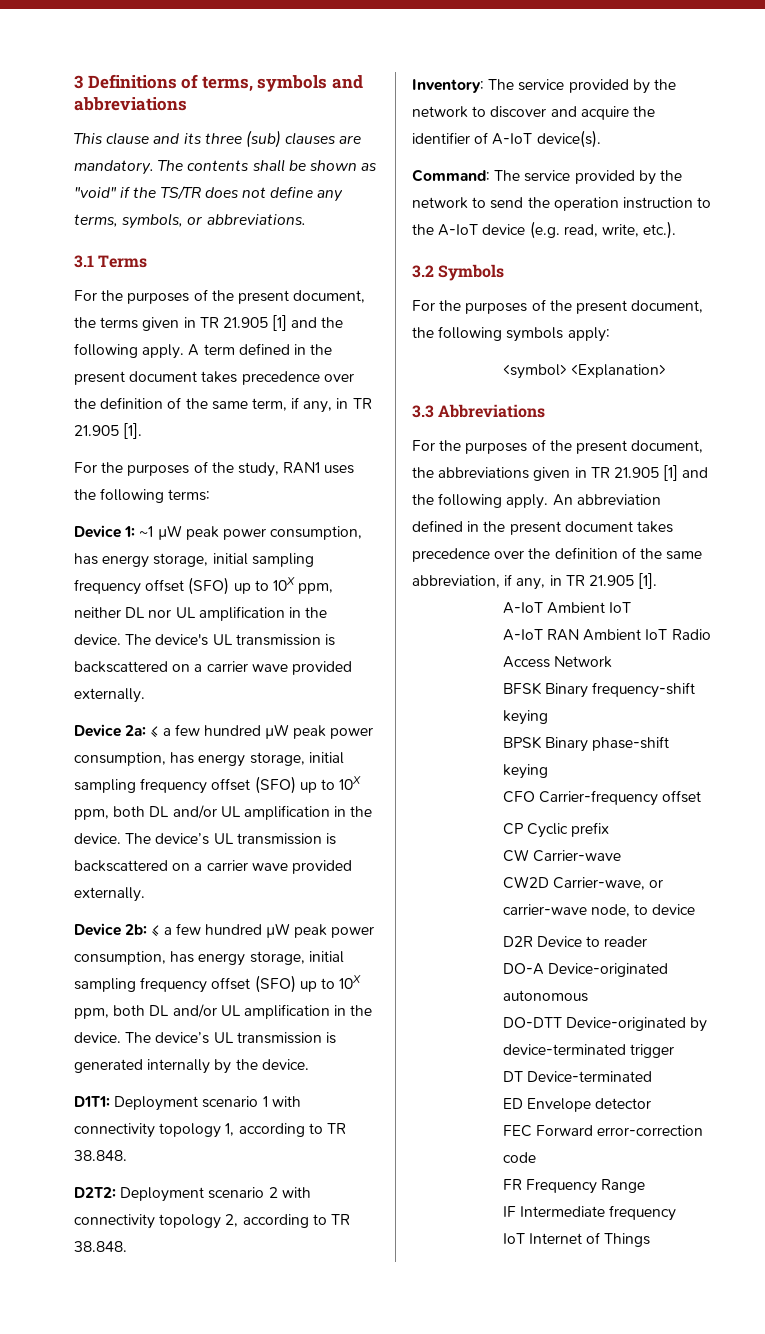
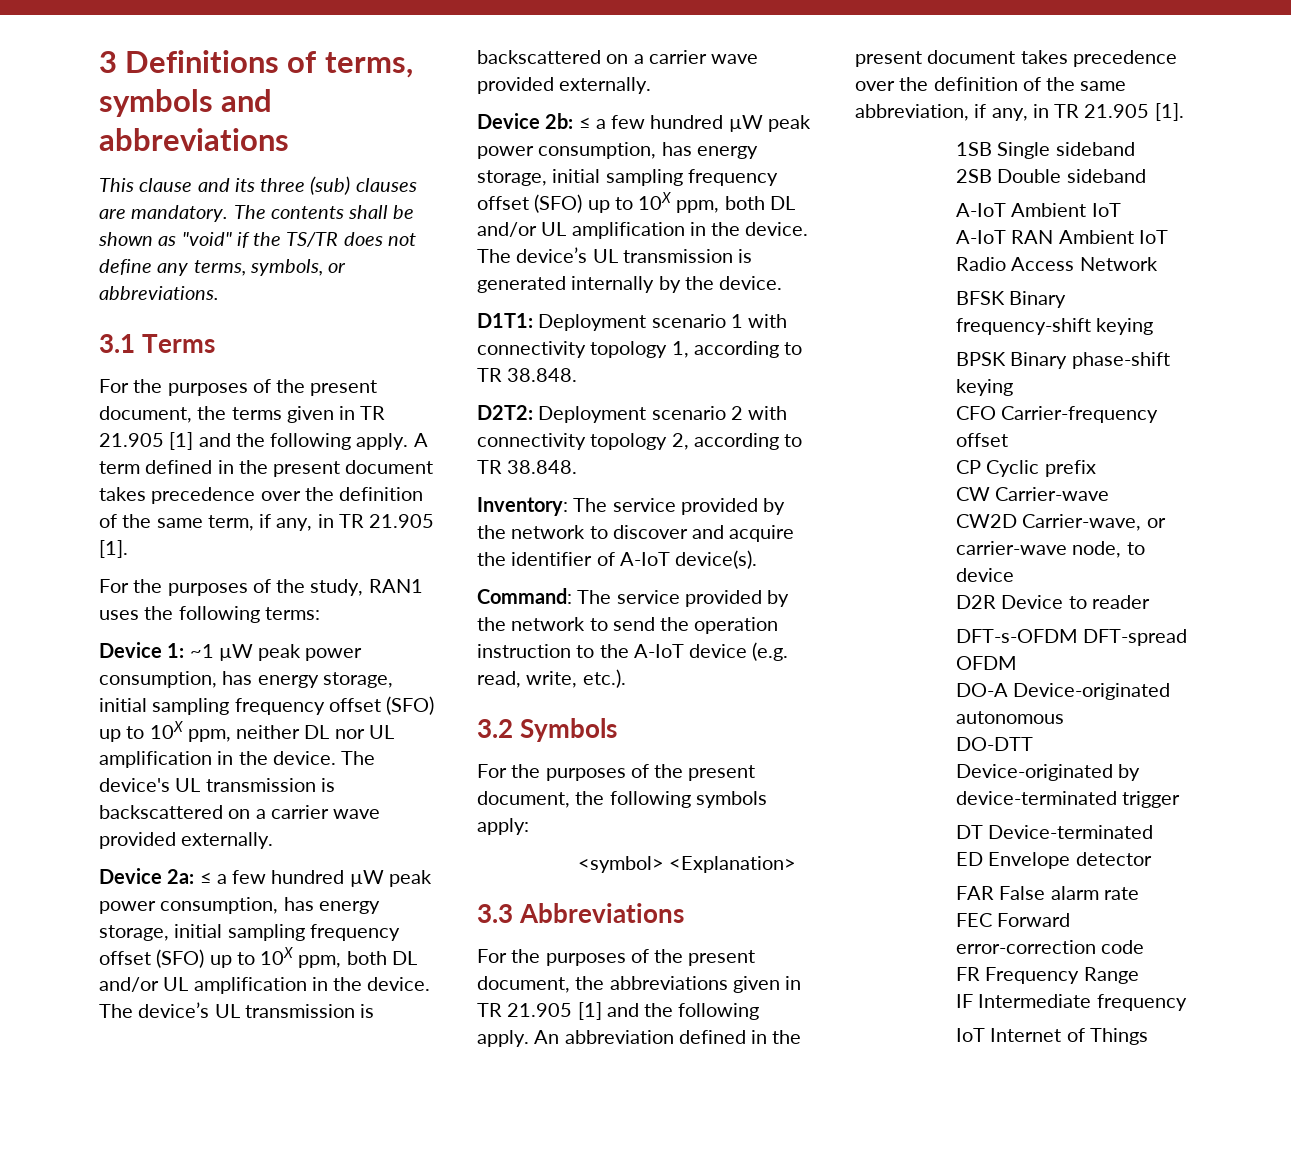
+ 1SB Single sideband
+ 2SB Double sideband
+ DFT-s-OFDM DFT-spread OFDM
+ FAR False alarm rate

